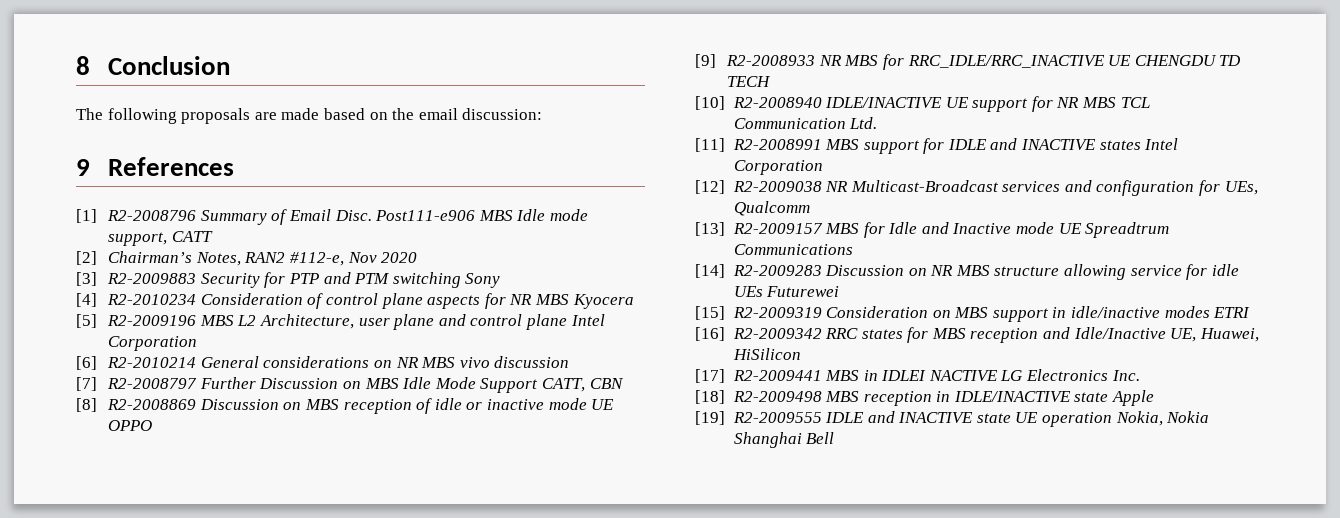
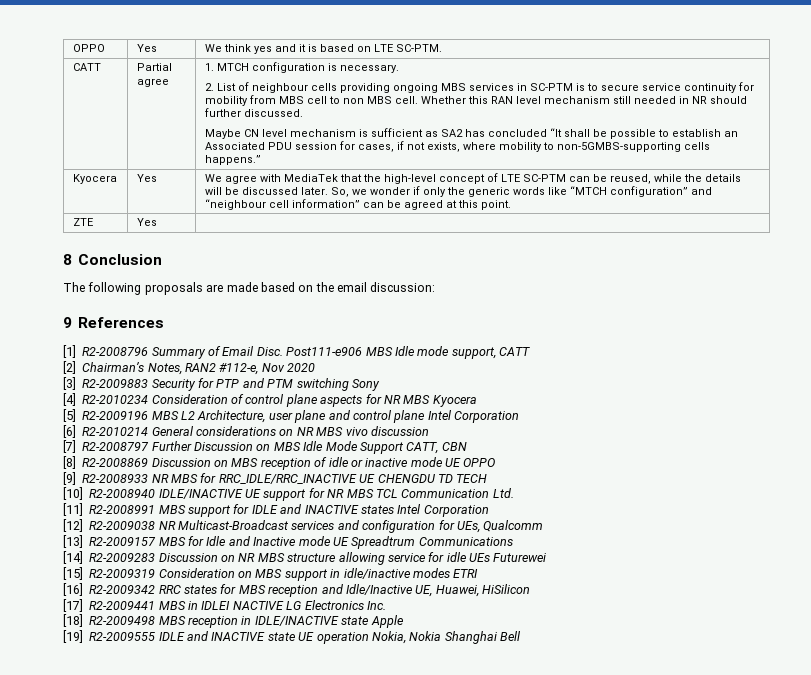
+ OPPO | Yes | We think yes and it is based on LTE SC-PTM.
+ CATT | Partial agree | 1. MTCH configuration is necessary.
+ 2. List of neighbour cells providing ongoing MBS services in SC-PTM is to secure service continuity for mobility from MBS cell to non MBS cell. Whether this RAN level mechanism still needed in NR should further discussed.
+ Maybe CN level mechanism is sufficient as SA2 has concluded “It shall be possible to establish an Associated PDU session for cases, if not exists, where mobility to non-5GMBS-supporting cells happens.”
+ Kyocera | Yes | We agree with MediaTek that the high-level concept of LTE SC-PTM can be reused, while the details will be discussed later. So, we wonder if only the generic words like “MTCH configuration” and “neighbour cell information” can be agreed at this point.
+ ZTE | Yes |

